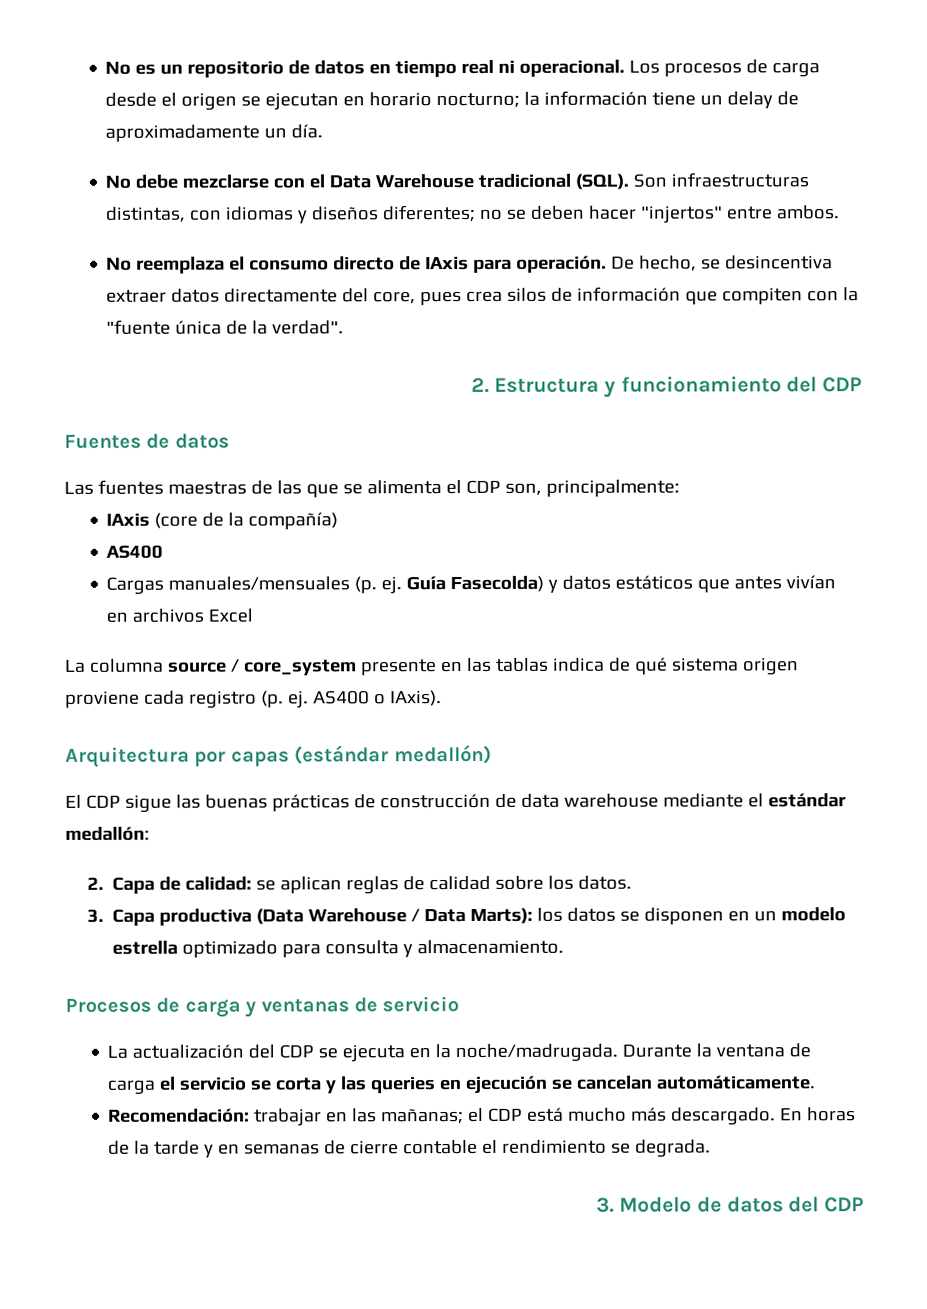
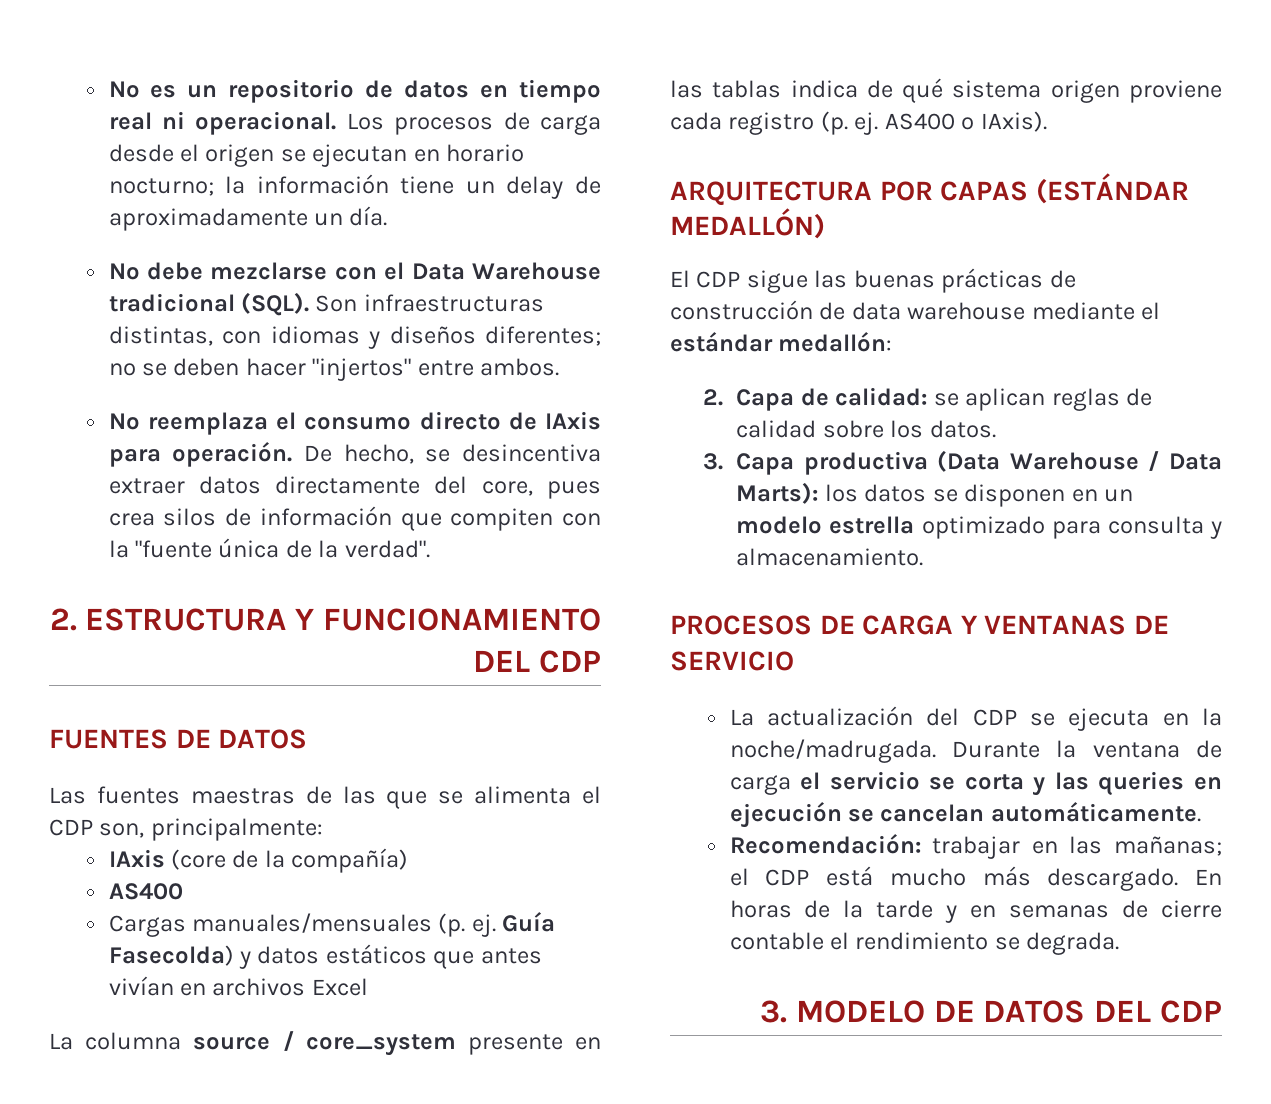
- 2. Estructura y funcionamiento del CDP
- Fuentes de datos
+ 2. ESTRUCTURA Y FUNCIONAMIENTO DEL CDP
+ FUENTES DE DATOS
- Arquitectura por capas (estándar medallón)
+ ARQUITECTURA POR CAPAS (ESTÁNDAR MEDALLÓN)
- Procesos de carga y ventanas de servicio
+ PROCESOS DE CARGA Y VENTANAS DE SERVICIO
- 3. Modelo de datos del CDP
+ 3. MODELO DE DATOS DEL CDP

